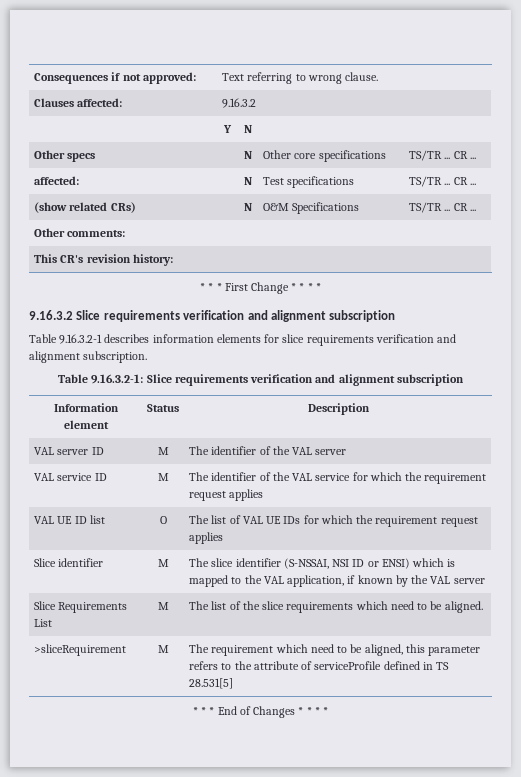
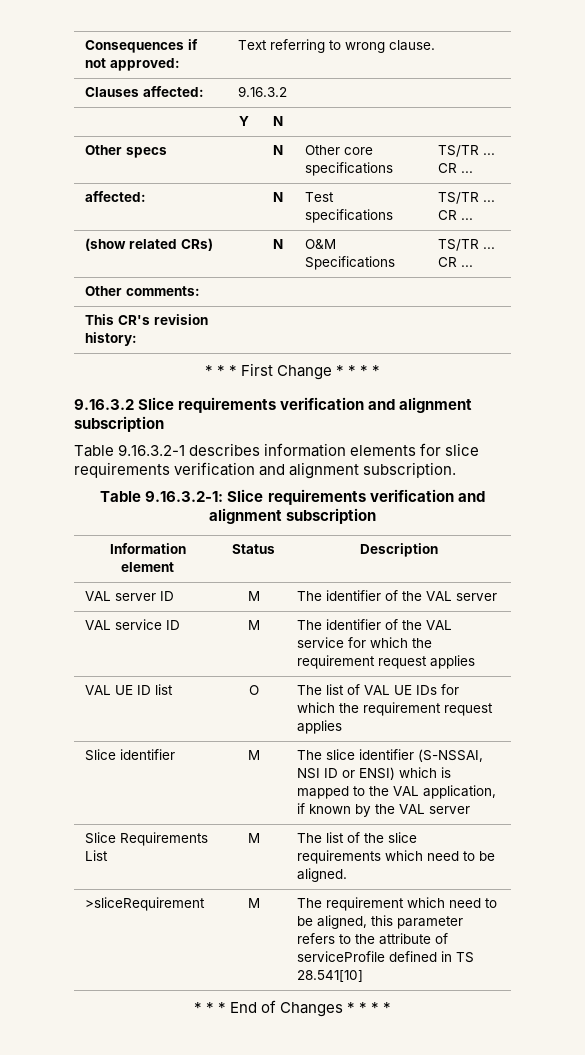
- >sliceRequirement | M | The requirement which need to be aligned, this parameter refers to the attribute of serviceProfile defined in TS 28.531[5]
+ >sliceRequirement | M | The requirement which need to be aligned, this parameter refers to the attribute of serviceProfile defined in TS 28.541[10]

